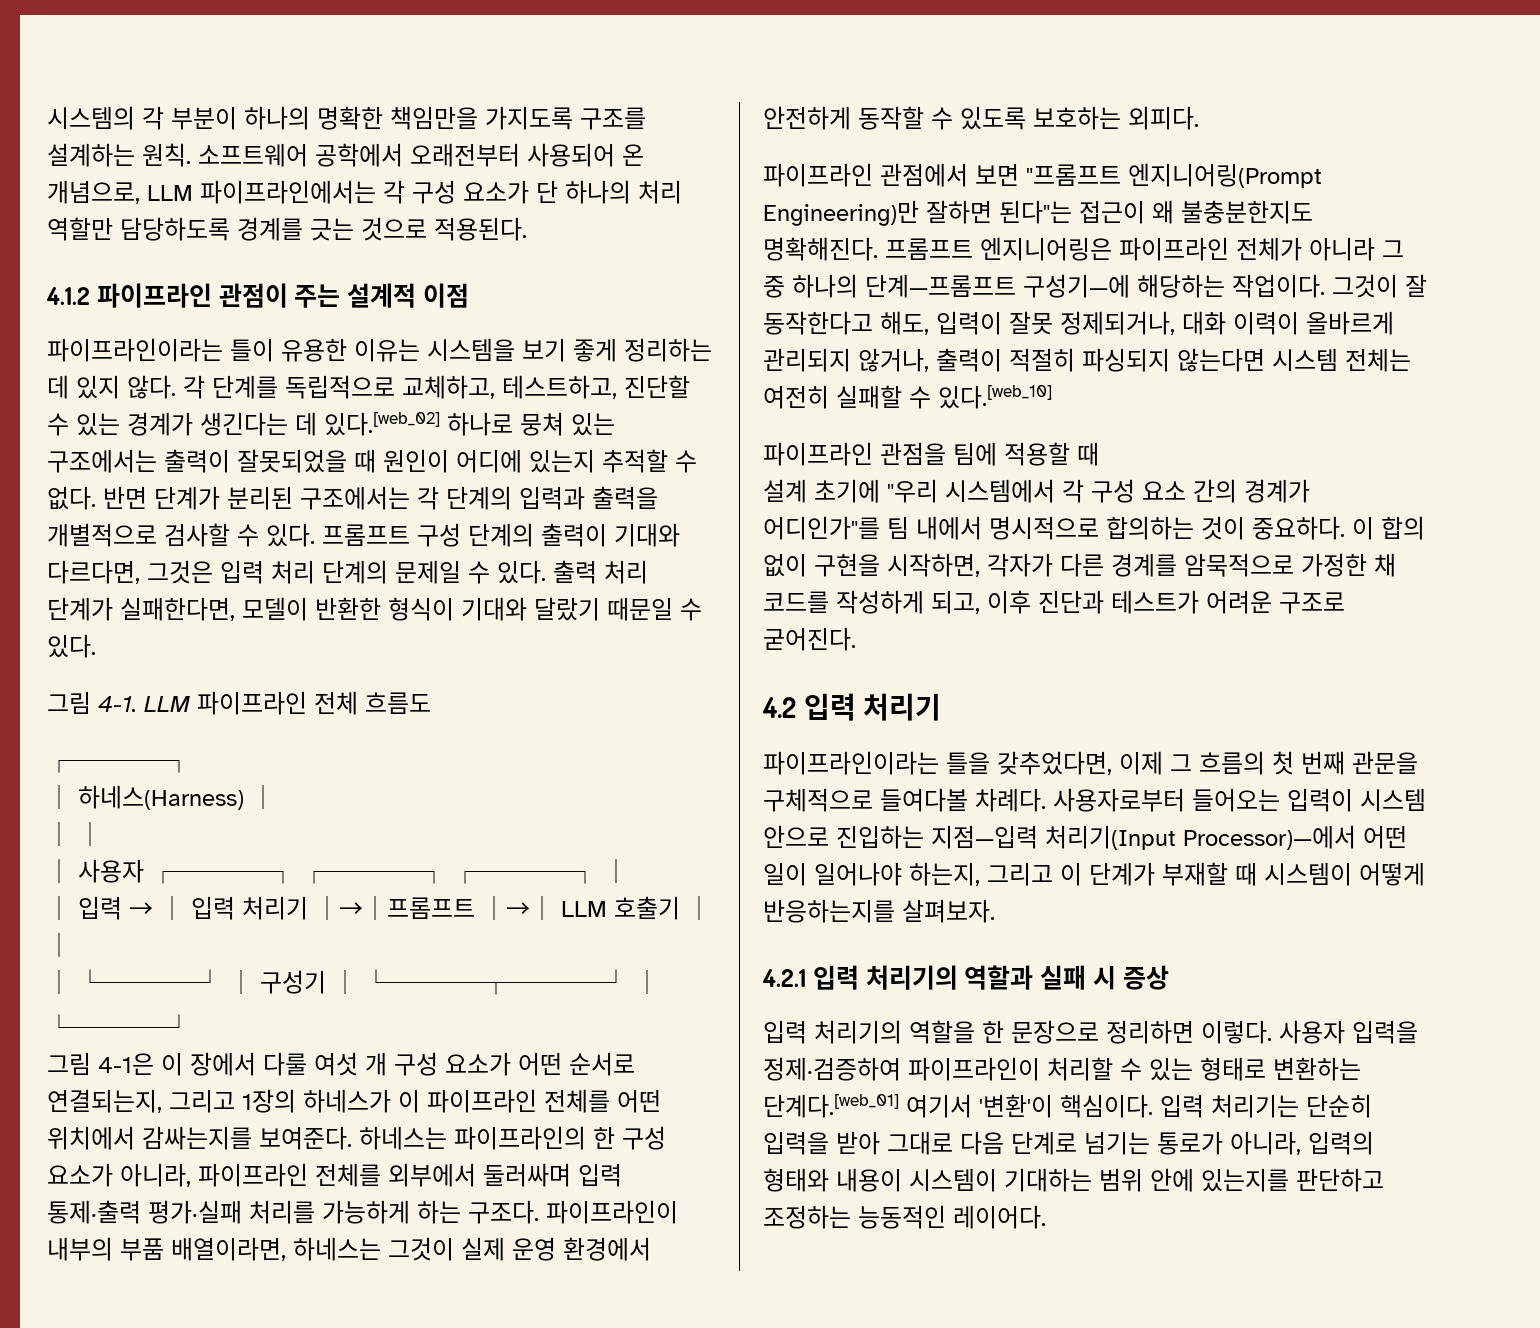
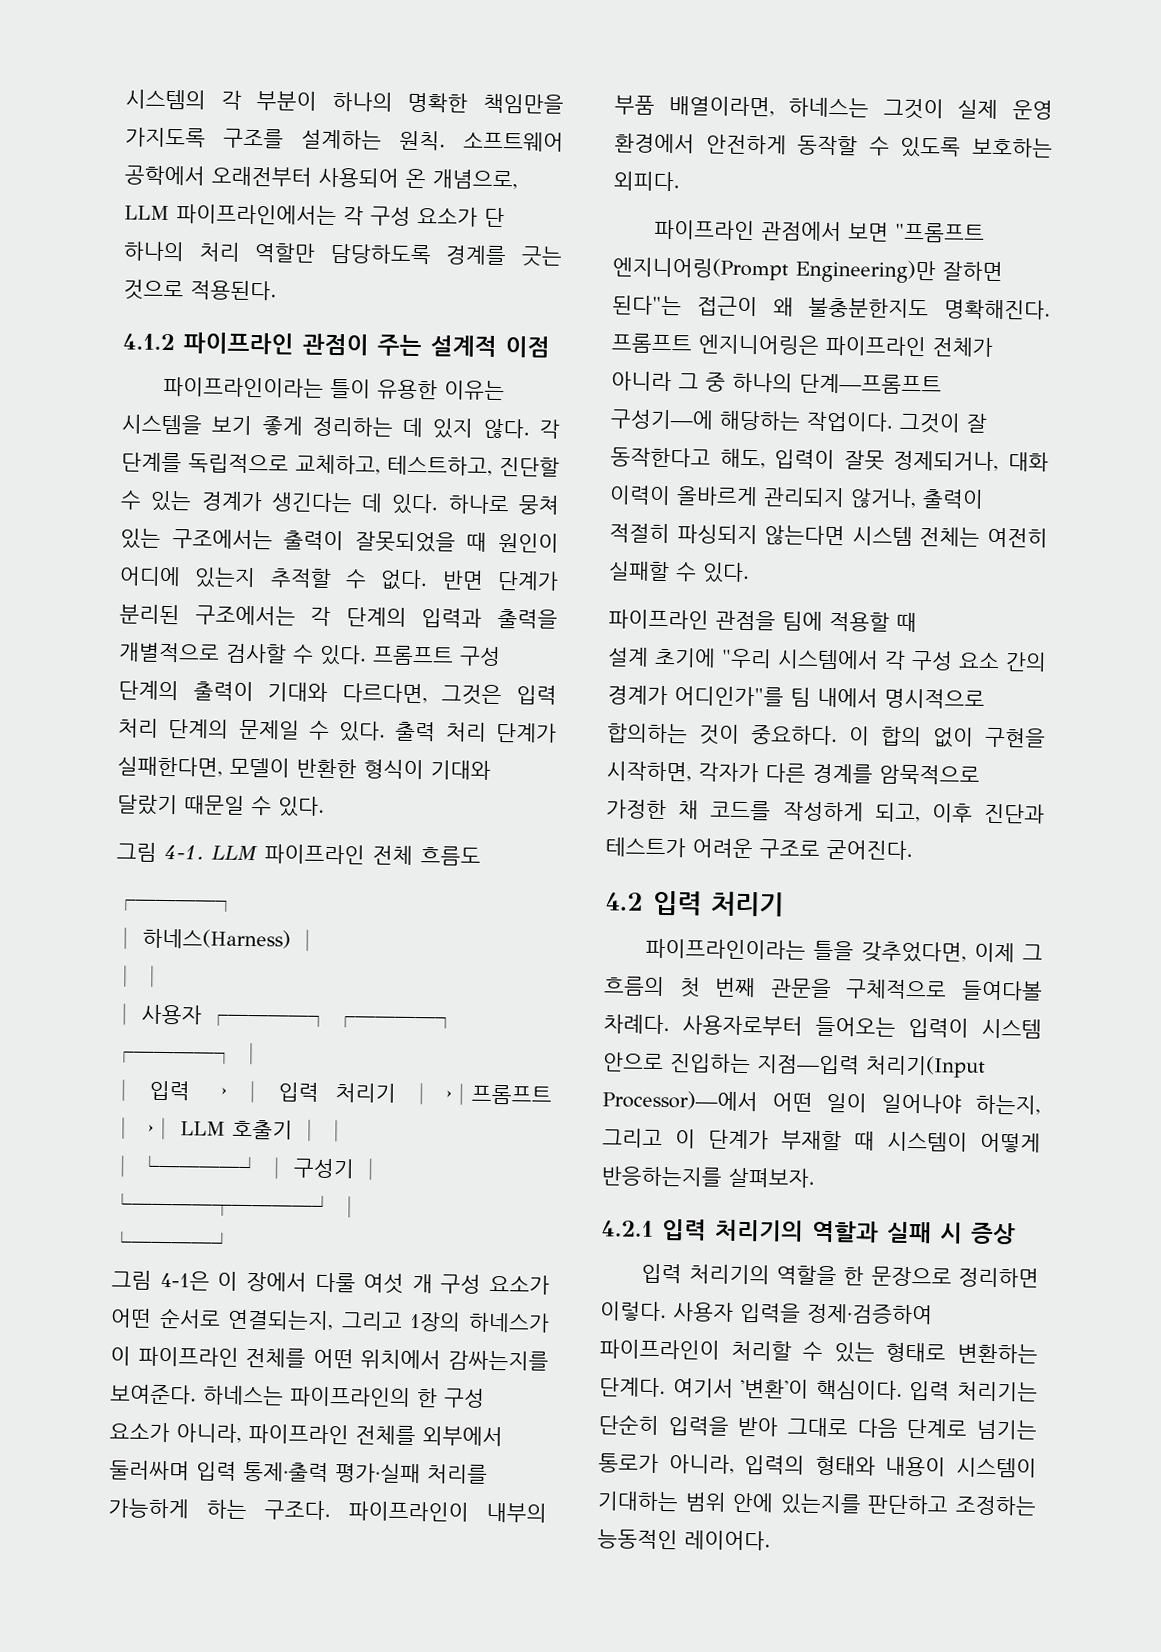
- 각 단계를 독립적으로 교체하고, 테스트하고, 진단할 수 있는 경계가 생긴다는 데 있다.[web_02] 하나로 뭉쳐 있는 구조에서는 출력이 잘못되었을 때 원인이 어디에 있는지 추적할 수 없다.
+ 각 단계를 독립적으로 교체하고, 테스트하고, 진단할 수 있는 경계가 생긴다는 데 있다. 하나로 뭉쳐 있는 구조에서는 출력이 잘못되었을 때 원인이 어디에 있는지 추적할 수 없다.
- 그것이 잘 동작한다고 해도, 입력이 잘못 정제되거나, 대화 이력이 올바르게 관리되지 않거나, 출력이 적절히 파싱되지 않는다면 시스템 전체는 여전히 실패할 수 있다.[web_10]
+ 그것이 잘 동작한다고 해도, 입력이 잘못 정제되거나, 대화 이력이 올바르게 관리되지 않거나, 출력이 적절히 파싱되지 않는다면 시스템 전체는 여전히 실패할 수 있다.
- 사용자 입력을 정제·검증하여 파이프라인이 처리할 수 있는 형태로 변환하는 단계다.[web_01] 여기서 '변환'이 핵심이다.
+ 사용자 입력을 정제·검증하여 파이프라인이 처리할 수 있는 형태로 변환하는 단계다. 여기서 '변환'이 핵심이다.

